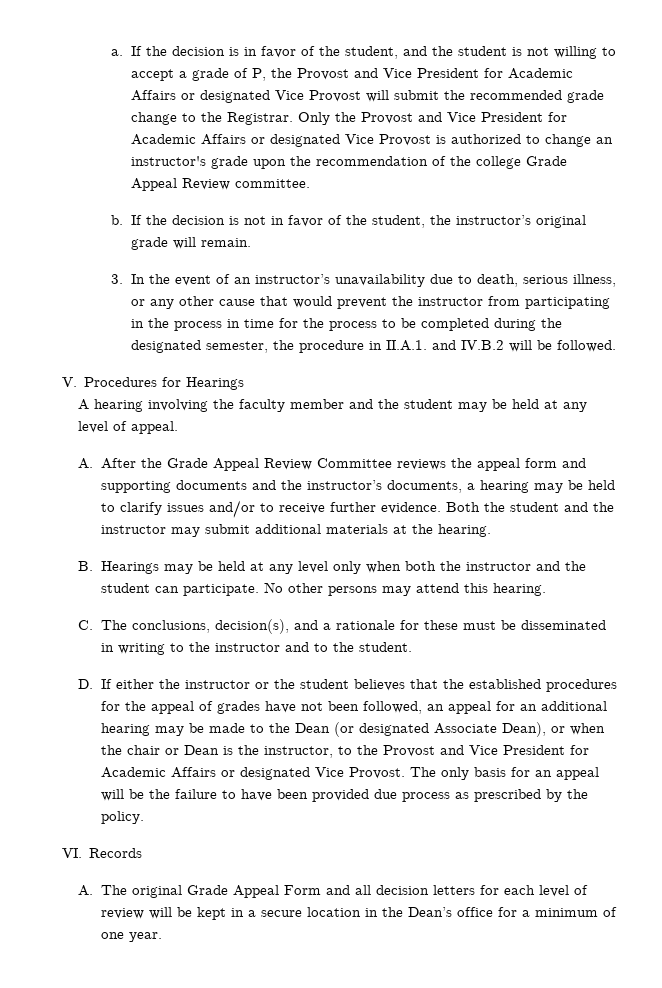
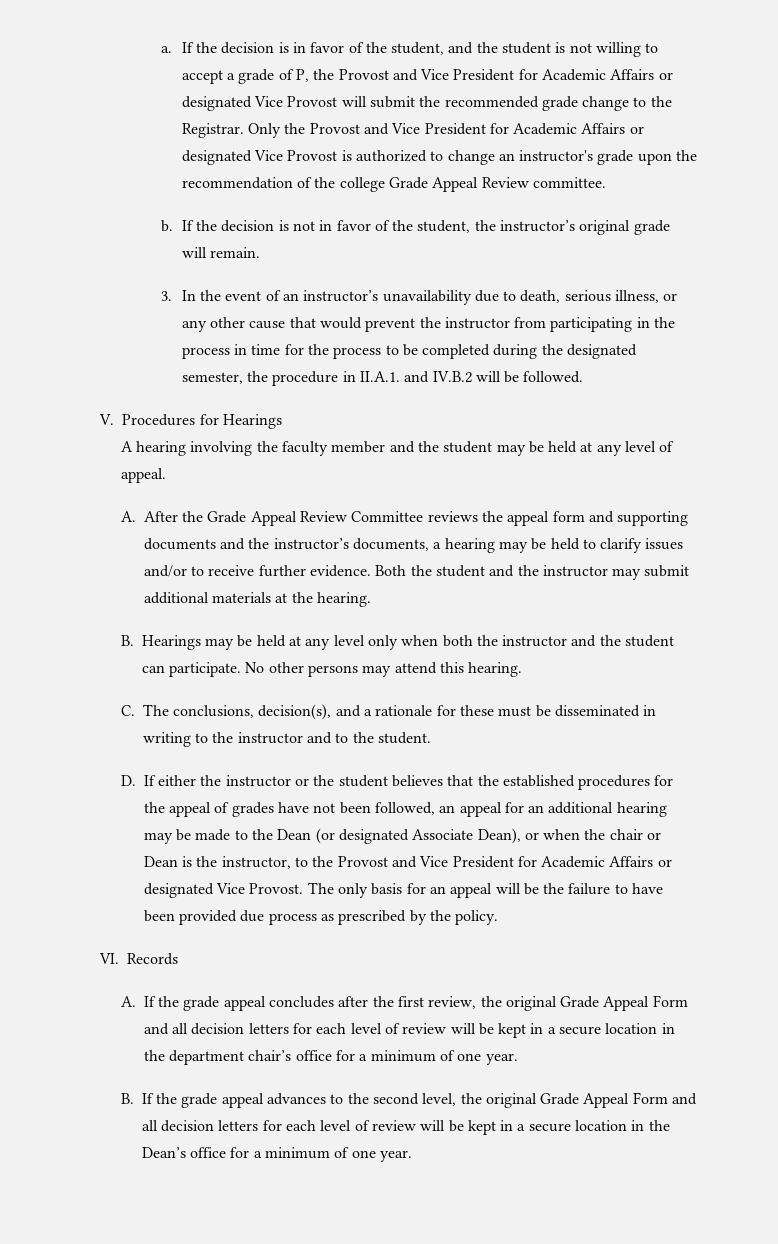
- A. The original Grade Appeal Form and all decision letters for each level of review will be kept in a secure location in the Dean’s office for a minimum of one year.
+ A. If the grade appeal concludes after the first review, the original Grade Appeal Form and all decision letters for each level of review will be kept in a secure location in the department chair’s office for a minimum of one year.
+ B. If the grade appeal advances to the second level, the original Grade Appeal Form and all decision letters for each level of review will be kept in a secure location in the Dean’s office for a minimum of one year.

